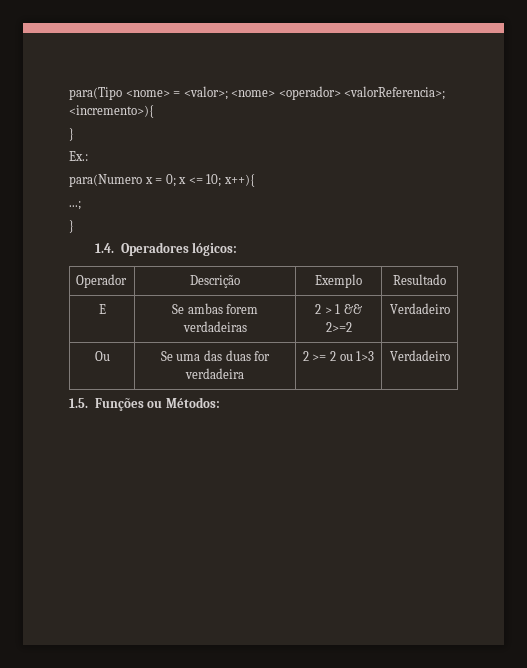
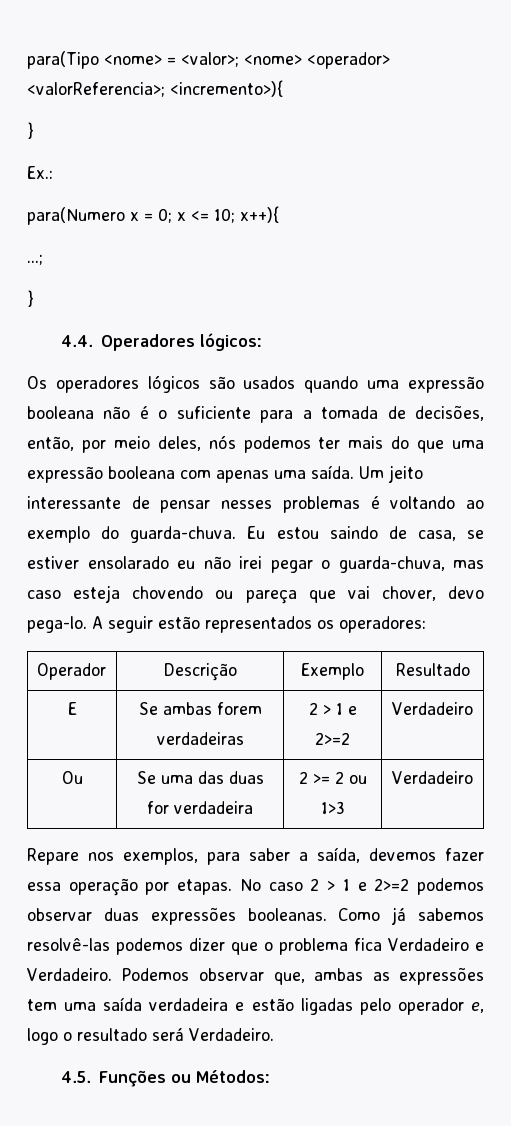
- 1.4. Operadores lógicos:
+ 4.4. Operadores lógicos:
+ Os operadores lógicos são usados quando uma expressão booleana não é o suficiente para a tomada de decisões, então, por meio deles, nós podemos ter mais do que uma expressão booleana com apenas uma saída. Um jeito interessante de pensar nesses problemas é voltando ao exemplo do guarda-chuva. Eu estou saindo de casa, se estiver ensolarado eu não irei pegar o guarda-chuva, mas caso esteja chovendo ou pareça que vai chover, devo pega-lo. A seguir estão representados os operadores:
- E | Se ambas forem verdadeiras | 2 > 1 && 2>=2 | Verdadeiro
+ E | Se ambas forem verdadeiras | 2 > 1 e 2>=2 | Verdadeiro
- 1.5. Funções ou Métodos:
+ Repare nos exemplos, para saber a saída, devemos fazer essa operação por etapas. No caso 2 > 1 e 2>=2 podemos observar duas expressões booleanas. Como já sabemos resolvê-las podemos dizer que o problema fica Verdadeiro e Verdadeiro. Podemos observar que, ambas as expressões tem uma saída verdadeira e estão ligadas pelo operador e, logo o resultado será Verdadeiro.
+ 4.5. Funções ou Métodos:

